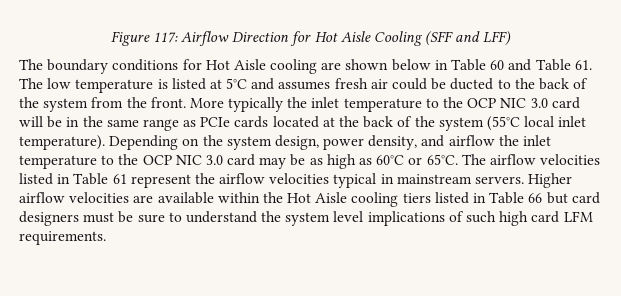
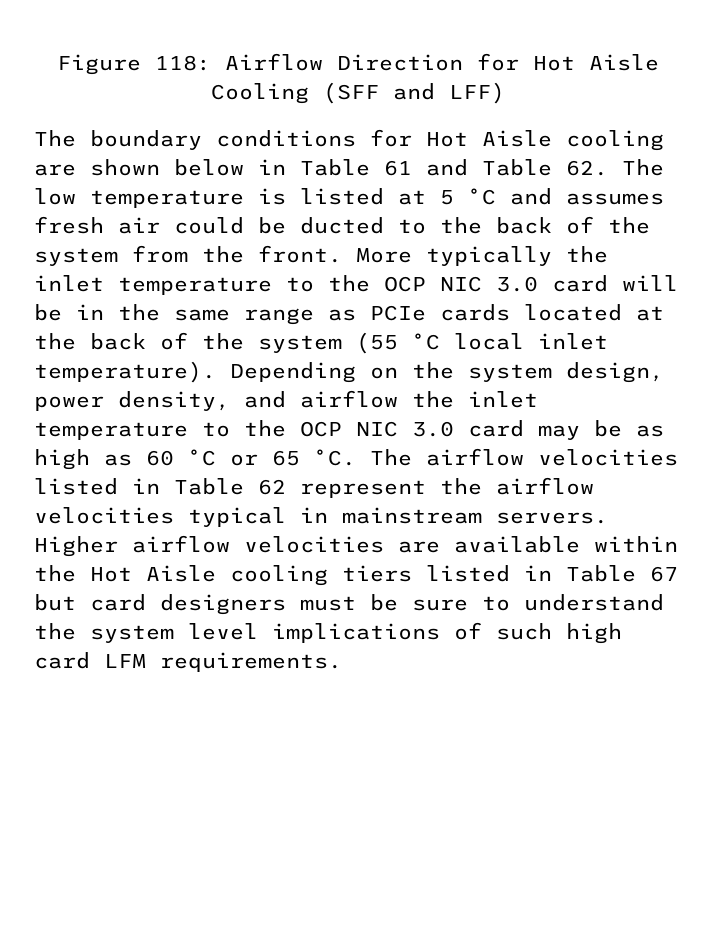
- Figure 117: Airflow Direction for Hot Aisle Cooling (SFF and LFF)
+ Figure 118: Airflow Direction for Hot Aisle Cooling (SFF and LFF)
- The boundary conditions for Hot Aisle cooling are shown below in Table 60 and Table 61. The low temperature is listed at 5°C and assumes fresh air could be ducted to the back of the system from the front.
+ The boundary conditions for Hot Aisle cooling are shown below in Table 61 and Table 62. The low temperature is listed at 5 °C and assumes fresh air could be ducted to the back of the system from the front.
- More typically the inlet temperature to the OCP NIC 3.0 card will be in the same range as PCIe cards located at the back of the system (55°C local inlet temperature).
+ More typically the inlet temperature to the OCP NIC 3.0 card will be in the same range as PCIe cards located at the back of the system (55 °C local inlet temperature).
- Depending on the system design, power density, and airflow the inlet temperature to the OCP NIC 3.0 card may be as high as 60°C or 65°C.
+ Depending on the system design, power density, and airflow the inlet temperature to the OCP NIC 3.0 card may be as high as 60 °C or 65 °C.
- The airflow velocities listed in Table 61 represent the airflow velocities typical in mainstream servers.
+ The airflow velocities listed in Table 62 represent the airflow velocities typical in mainstream servers.
- Higher airflow velocities are available within the Hot Aisle cooling tiers listed in Table 66 but card designers must be sure to understand the system level implications of such high card LFM requirements.
+ Higher airflow velocities are available within the Hot Aisle cooling tiers listed in Table 67 but card designers must be sure to understand the system level implications of such high card LFM requirements.

